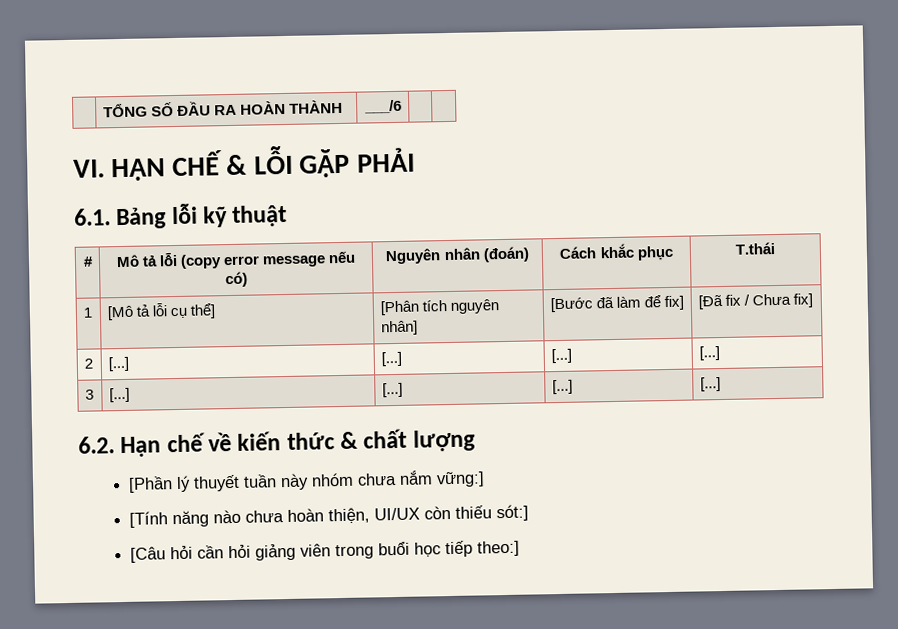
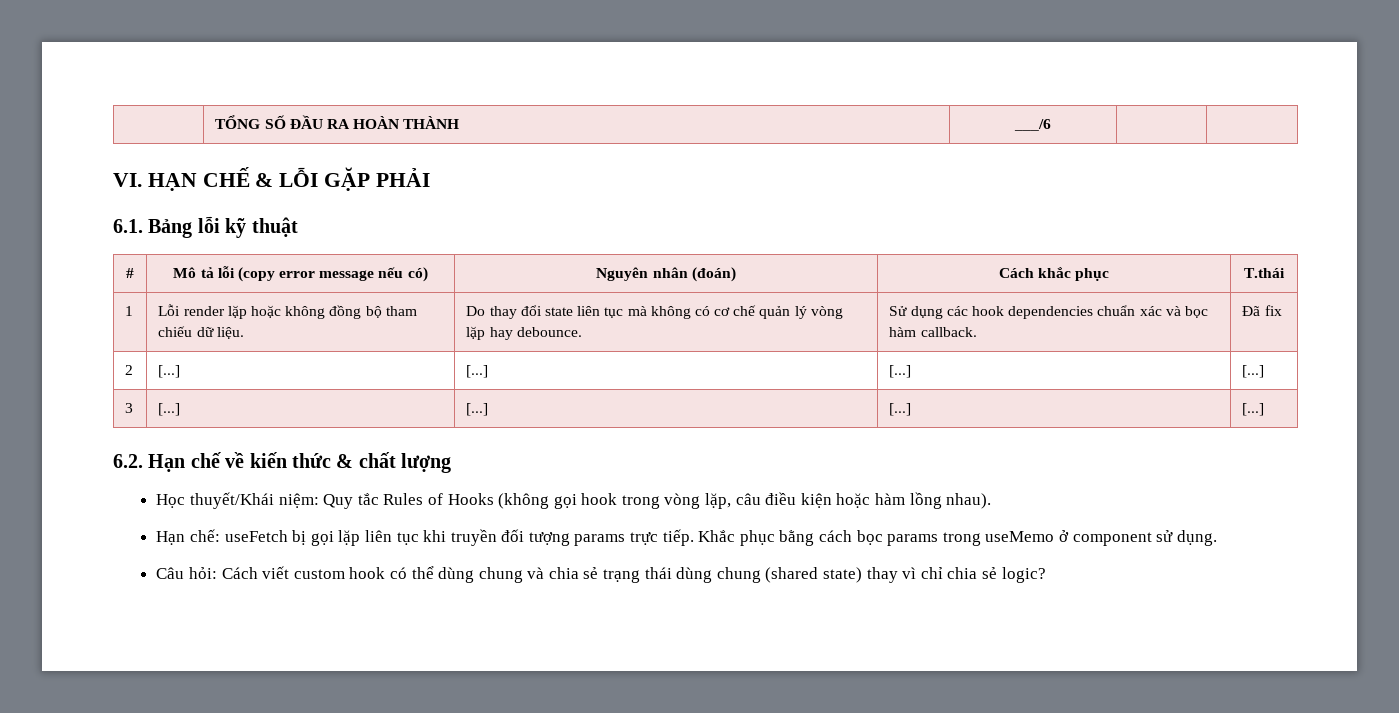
- [Mô tả lỗi cụ thể] | [Phân tích nguyên nhân] | [Bước đã làm để fix] | [Đã fix / Chưa fix]
+ Lỗi render lặp hoặc không đồng bộ tham chiếu dữ liệu. | Do thay đổi state liên tục mà không có cơ chế quản lý vòng lặp hay debounce. | Sử dụng các hook dependencies chuẩn xác và bọc hàm callback. | Đã fix
- [Phần lý thuyết tuần này nhóm chưa nắm vững:]
- [Tính năng nào chưa hoàn thiện, UI/UX còn thiếu sót:]
- [Câu hỏi cần hỏi giảng viên trong buổi học tiếp theo:]
+ Học thuyết/Khái niệm: Quy tắc Rules of Hooks (không gọi hook trong vòng lặp, câu điều kiện hoặc hàm lồng nhau).
+ Hạn chế: useFetch bị gọi lặp liên tục khi truyền đối tượng params trực tiếp. Khắc phục bằng cách bọc params trong useMemo ở component sử dụng.
+ Câu hỏi: Cách viết custom hook có thể dùng chung và chia sẻ trạng thái dùng chung (shared state) thay vì chỉ chia sẻ logic?

